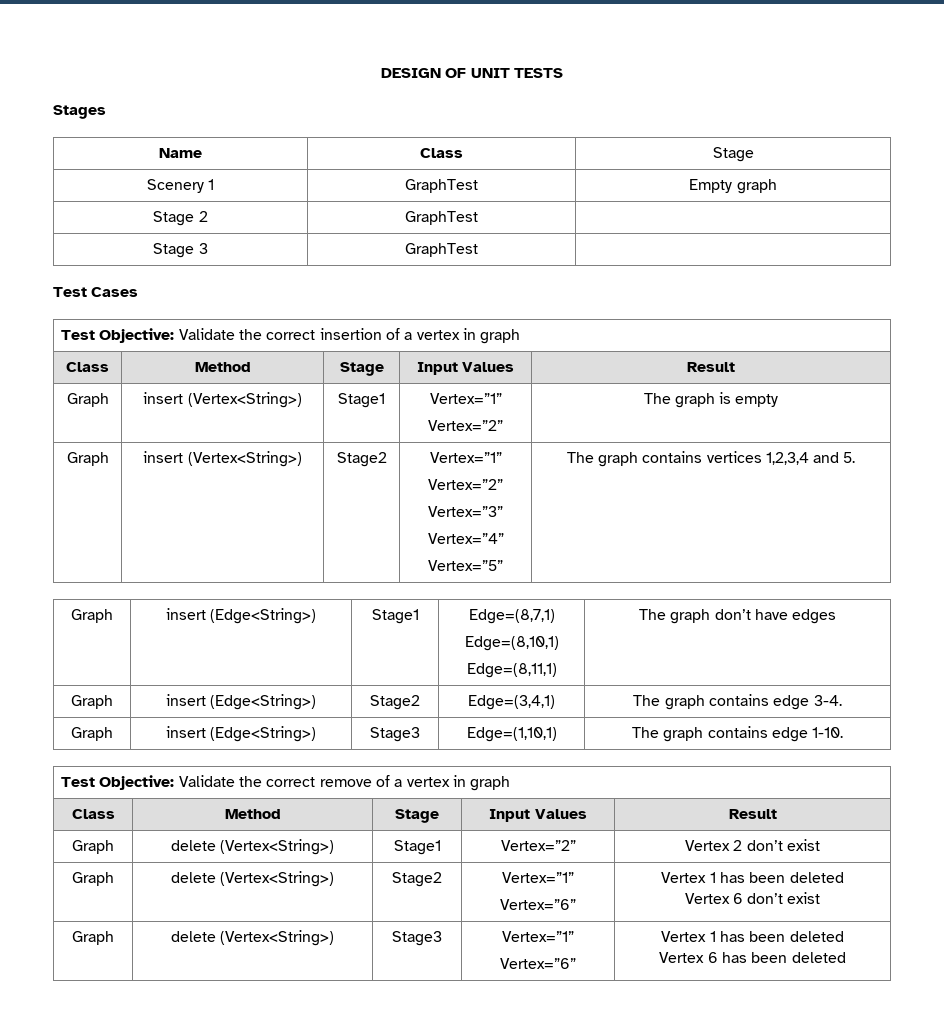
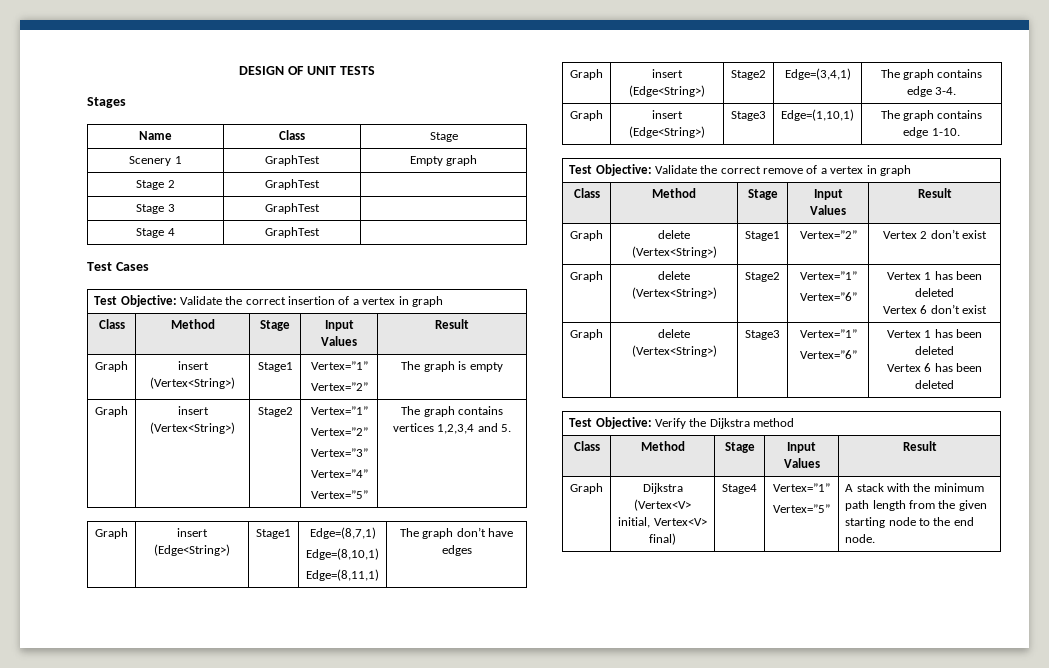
+ Stage 4 | GraphTest |
+ Test Objective: Verify the Dijkstra method
+ Class | Method | Stage | Input Values | Result
+ Graph | Dijkstra (Vertex<V> initial, Vertex<V> final) | Stage4 | Vertex=”1”
+ Vertex=”5” | A stack with the minimum path length from the given starting node to the end node.

